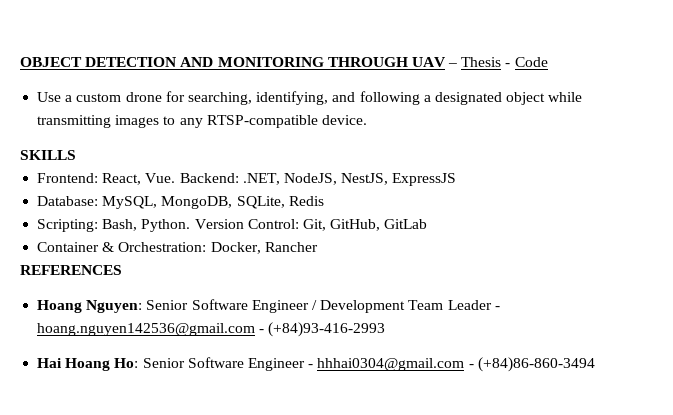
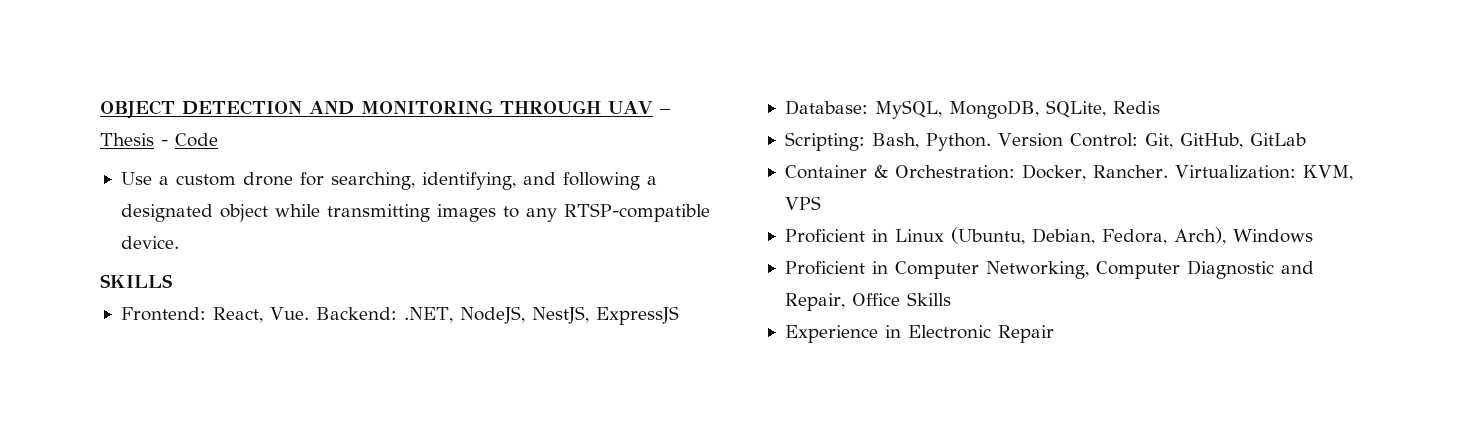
- Container & Orchestration: Docker, Rancher
- REFERENCES
- Hoang Nguyen: Senior Software Engineer / Development Team Leader - hoang.nguyen142536@gmail.com - (+84)93-416-2993
- Hai Hoang Ho: Senior Software Engineer - hhhai0304@gmail.com - (+84)86-860-3494
+ Container & Orchestration: Docker, Rancher. Virtualization: KVM, VPS
+ Proficient in Linux (Ubuntu, Debian, Fedora, Arch), Windows
+ Proficient in Computer Networking, Computer Diagnostic and Repair, Office Skills
+ Experience in Electronic Repair

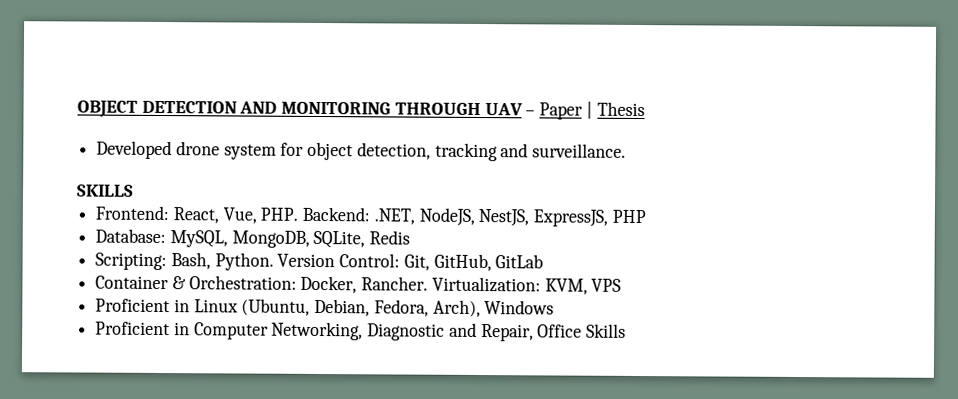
- OBJECT DETECTION AND MONITORING THROUGH UAV – Thesis - Code
- Use a custom drone for searching, identifying, and following a designated object while transmitting images to any RTSP-compatible device.
+ OBJECT DETECTION AND MONITORING THROUGH UAV – Paper | Thesis
+ Developed drone system for object detection, tracking and surveillance.
- Frontend: React, Vue. Backend: .NET, NodeJS, NestJS, ExpressJS
+ Frontend: React, Vue, PHP. Backend: .NET, NodeJS, NestJS, ExpressJS, PHP
- Proficient in Computer Networking, Computer Diagnostic and Repair, Office Skills
+ Proficient in Computer Networking, Diagnostic and Repair, Office Skills
- Experience in Electronic Repair

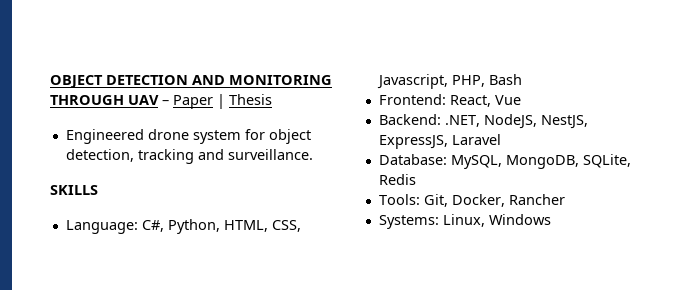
- Developed drone system for object detection, tracking and surveillance.
+ Engineered drone system for object detection, tracking and surveillance.
+ Language: C#, Python, HTML, CSS, Javascript, PHP, Bash
- Frontend: React, Vue, PHP. Backend: .NET, NodeJS, NestJS, ExpressJS, PHP
+ Frontend: React, Vue
+ Backend: .NET, NodeJS, NestJS, ExpressJS, Laravel
- Scripting: Bash, Python. Version Control: Git, GitHub, GitLab
- Container & Orchestration: Docker, Rancher. Virtualization: KVM, VPS
- Proficient in Linux (Ubuntu, Debian, Fedora, Arch), Windows
- Proficient in Computer Networking, Diagnostic and Repair, Office Skills
+ Tools: Git, Docker, Rancher
+ Systems: Linux, Windows

